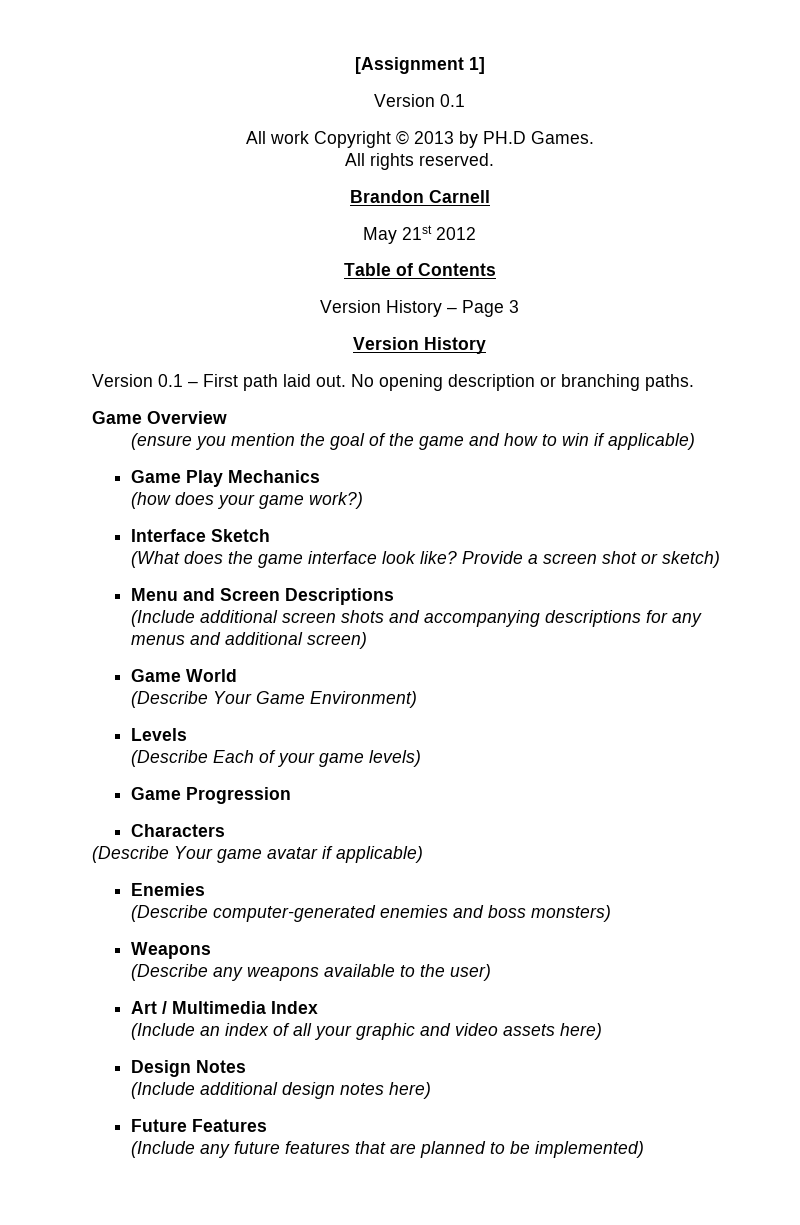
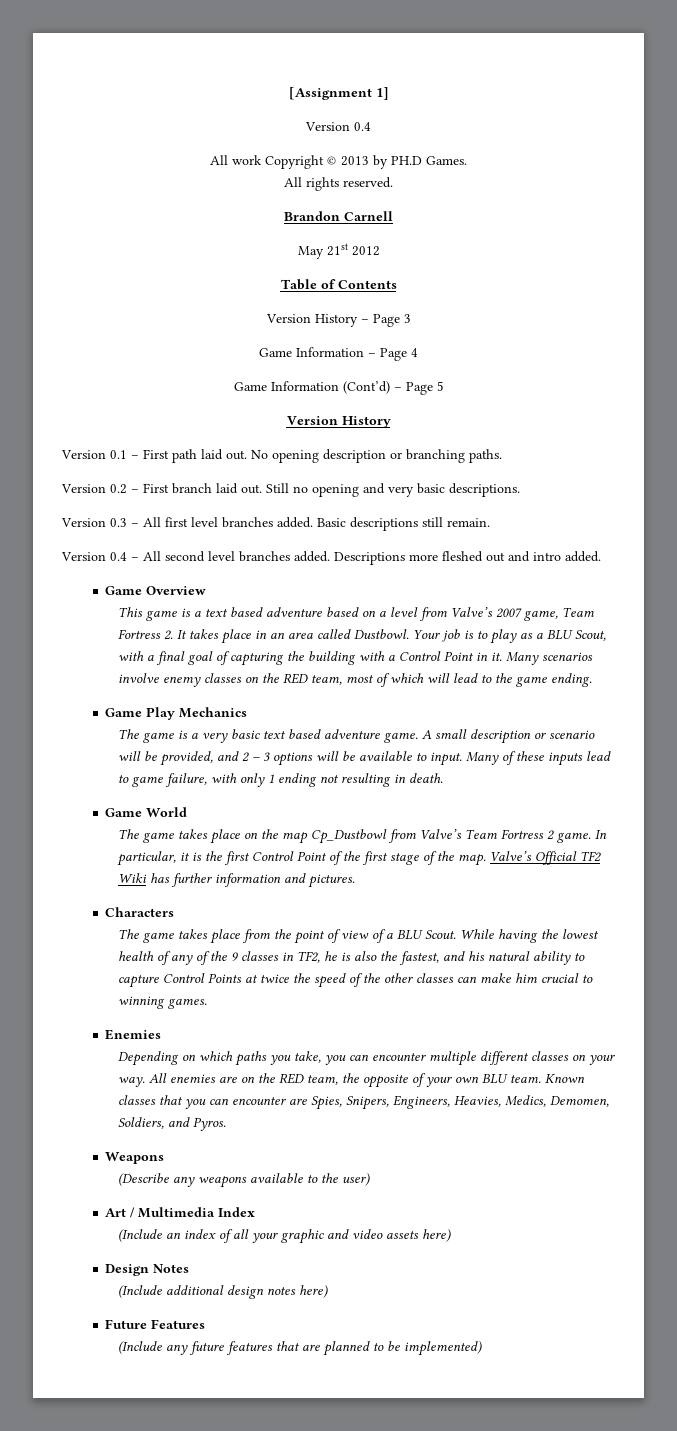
  [Assignment 1]
- Version 0.1
+ Version 0.4
+ Game Information – Page 4
+ Game Information (Cont’d) – Page 5
+ Version 0.2 – First branch laid out. Still no opening and very basic descriptions.
+ Version 0.3 – All first level branches added. Basic descriptions still remain.
+ Version 0.4 – All second level branches added. Descriptions more fleshed out and intro added.
  Game Overview
- (ensure you mention the goal of the game and how to win if applicable)
+ This game is a text based adventure based on a level from Valve’s 2007 game, Team Fortress 2. It takes place in an area called Dustbowl. Your job is to play as a BLU Scout, with a final goal of capturing the building with a Control Point in it. Many scenarios involve enemy classes on the RED team, most of which will lead to the game ending.
  Game Play Mechanics
- (how does your game work?)
- Interface Sketch
- (What does the game interface look like? Provide a screen shot or sketch)
- Menu and Screen Descriptions
- (Include additional screen shots and accompanying descriptions for any menus and additional screen)
+ The game is a very basic text based adventure game. A small description or scenario will be provided, and 2 – 3 options will be available to input. Many of these inputs lead to game failure, with only 1 ending not resulting in death.
  Game World
- (Describe Your Game Environment)
- Levels
- (Describe Each of your game levels)
- Game Progression
+ The game takes place on the map Cp_Dustbowl from Valve’s Team Fortress 2 game. In particular, it is the first Control Point of the first stage of the map. Valve’s Official TF2 Wiki has further information and pictures.
  Characters
- (Describe Your game avatar if applicable)
+ The game takes place from the point of view of a BLU Scout. While having the lowest health of any of the 9 classes in TF2, he is also the fastest, and his natural ability to capture Control Points at twice the speed of the other classes can make him crucial to winning games.
  Enemies
- (Describe computer-generated enemies and boss monsters)
+ Depending on which paths you take, you can encounter multiple different classes on your way. All enemies are on the RED team, the opposite of your own BLU team. Known classes that you can encounter are Spies, Snipers, Engineers, Heavies, Medics, Demomen, Soldiers, and Pyros.

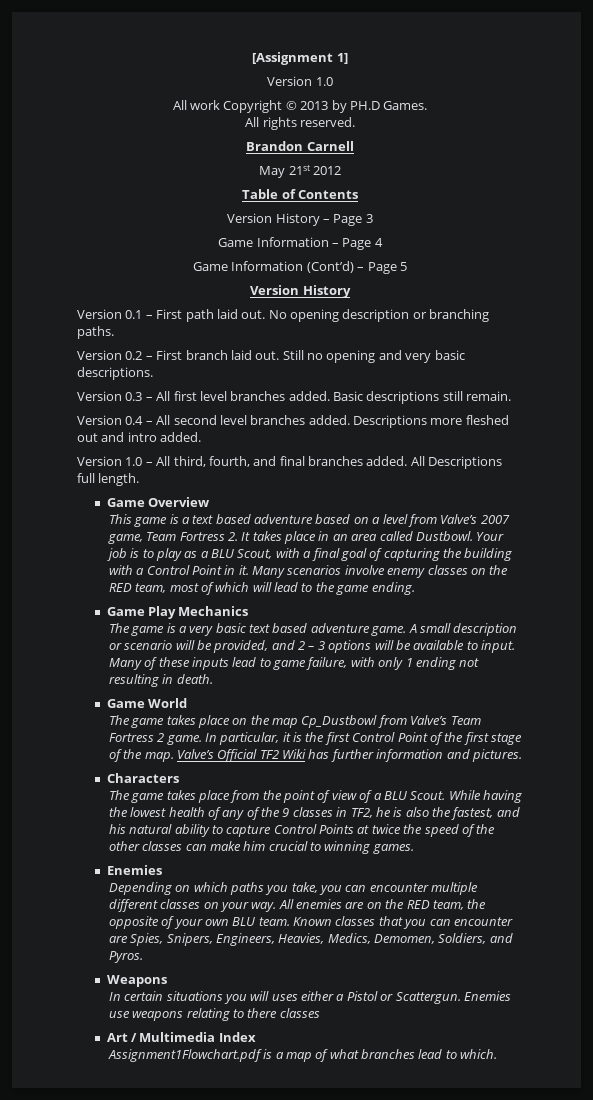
  [Assignment 1]
- Version 0.4
+ Version 1.0
+ Version 1.0 – All third, fourth, and final branches added. All Descriptions full length.
- (Describe any weapons available to the user)
+ In certain situations you will uses either a Pistol or Scattergun. Enemies use weapons relating to there classes
  Art / Multimedia Index
- (Include an index of all your graphic and video assets here)
- Design Notes
- (Include additional design notes here)
- Future Features
- (Include any future features that are planned to be implemented)
+ Assignment1Flowchart.pdf is a map of what branches lead to which.

